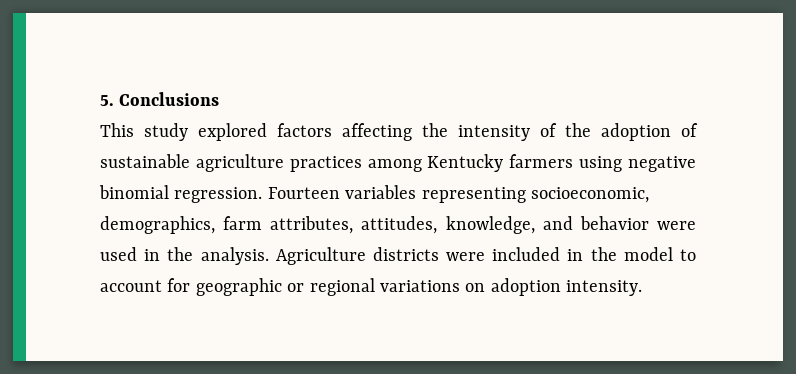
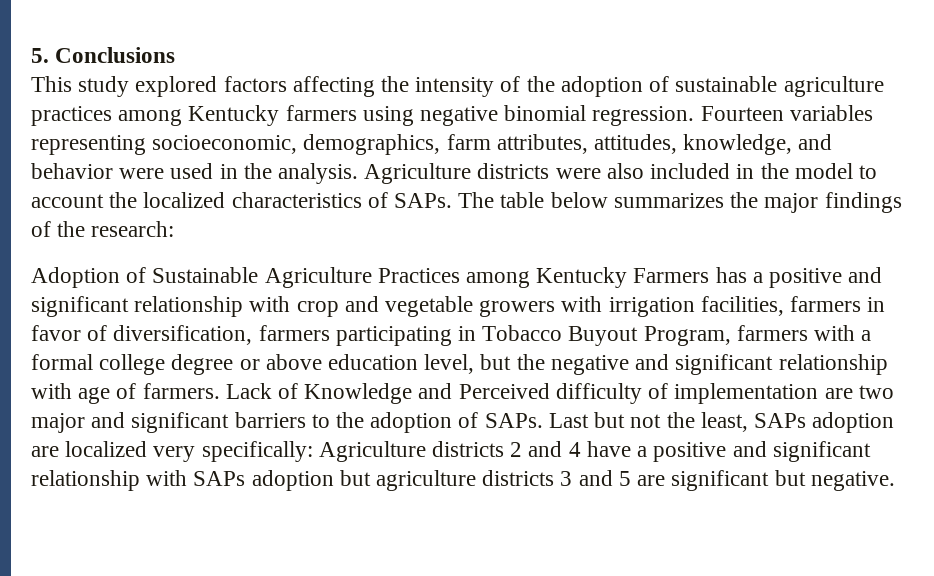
- Agriculture districts were included in the model to account for geographic or regional variations on adoption intensity.
+ Agriculture districts were also included in the model to account the localized characteristics of SAPs. The table below summarizes the major findings of the research:
+ Adoption of Sustainable Agriculture Practices among Kentucky Farmers has a positive and significant relationship with crop and vegetable growers with irrigation facilities, farmers in favor of diversification, farmers participating in Tobacco Buyout Program, farmers with a formal college degree or above education level, but the negative and significant relationship with age of farmers. Lack of Knowledge and Perceived difficulty of implementation are two major and significant barriers to the adoption of SAPs. Last but not the least, SAPs adoption are localized very specifically: Agriculture districts 2 and 4 have a positive and significant relationship with SAPs adoption but agriculture districts 3 and 5 are significant but negative.

